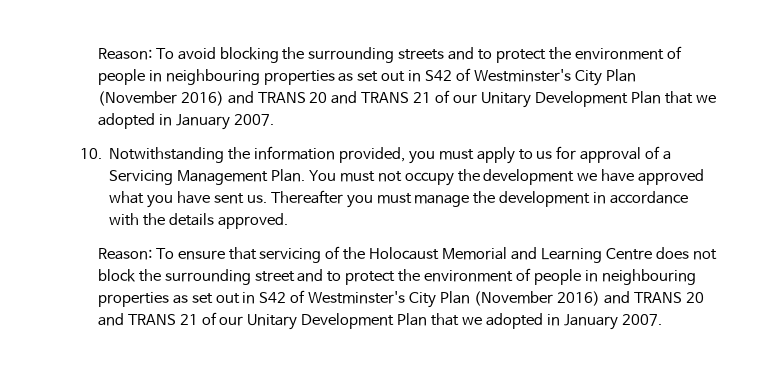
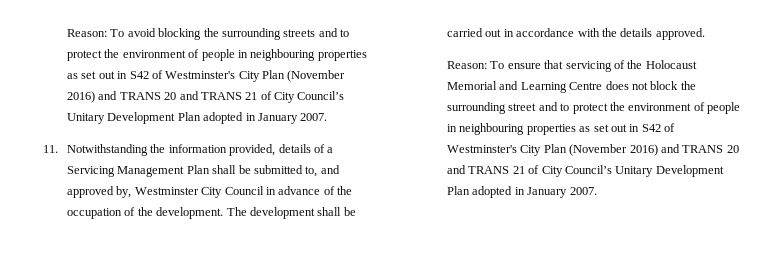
- Reason: To avoid blocking the surrounding streets and to protect the environment of people in neighbouring properties as set out in S42 of Westminster's City Plan (November 2016) and TRANS 20 and TRANS 21 of our Unitary Development Plan that we adopted in January 2007.
+ Reason: To avoid blocking the surrounding streets and to protect the environment of people in neighbouring properties as set out in S42 of Westminster's City Plan (November 2016) and TRANS 20 and TRANS 21 of City Council’s Unitary Development Plan adopted in January 2007.
- 10. Notwithstanding the information provided, you must apply to us for approval of a Servicing Management Plan. You must not occupy the development we have approved what you have sent us. Thereafter you must manage the development in accordance with the details approved.
+ 11. Notwithstanding the information provided, details of a Servicing Management Plan shall be submitted to, and approved by, Westminster City Council in advance of the occupation of the development. The development shall be carried out in accordance with the details approved.
- Reason: To ensure that servicing of the Holocaust Memorial and Learning Centre does not block the surrounding street and to protect the environment of people in neighbouring properties as set out in S42 of Westminster's City Plan (November 2016) and TRANS 20 and TRANS 21 of our Unitary Development Plan that we adopted in January 2007.
+ Reason: To ensure that servicing of the Holocaust Memorial and Learning Centre does not block the surrounding street and to protect the environment of people in neighbouring properties as set out in S42 of Westminster's City Plan (November 2016) and TRANS 20 and TRANS 21 of City Council’s Unitary Development Plan adopted in January 2007.

